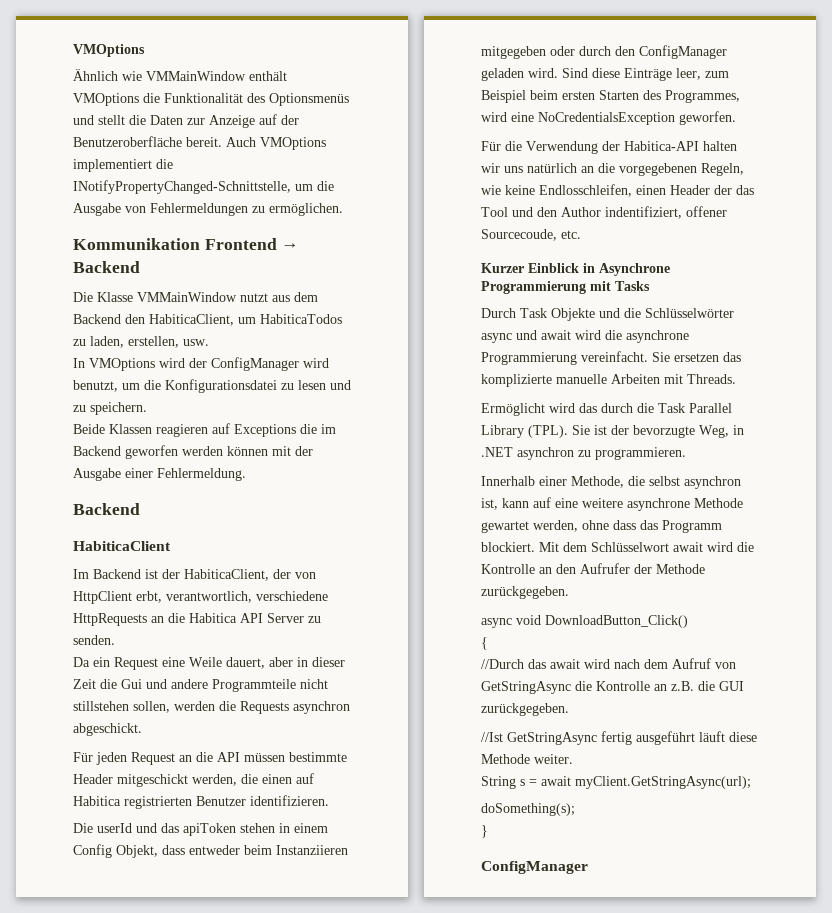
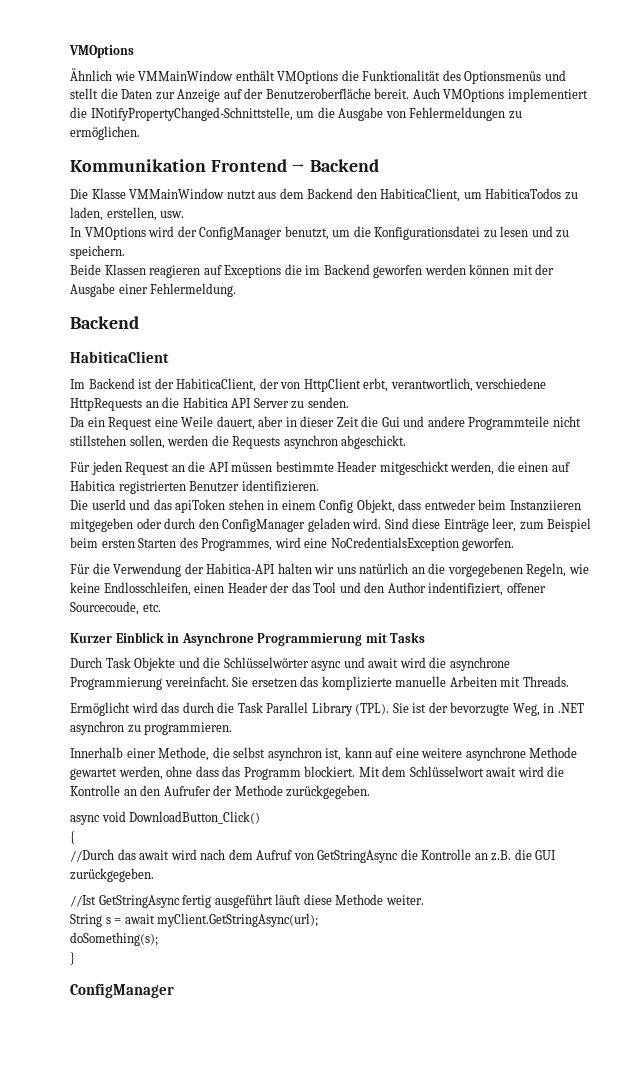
- In VMOptions wird der ConfigManager wird benutzt, um die Konfigurationsdatei zu lesen und zu speichern.
+ In VMOptions wird der ConfigManager benutzt, um die Konfigurationsdatei zu lesen und zu speichern.

